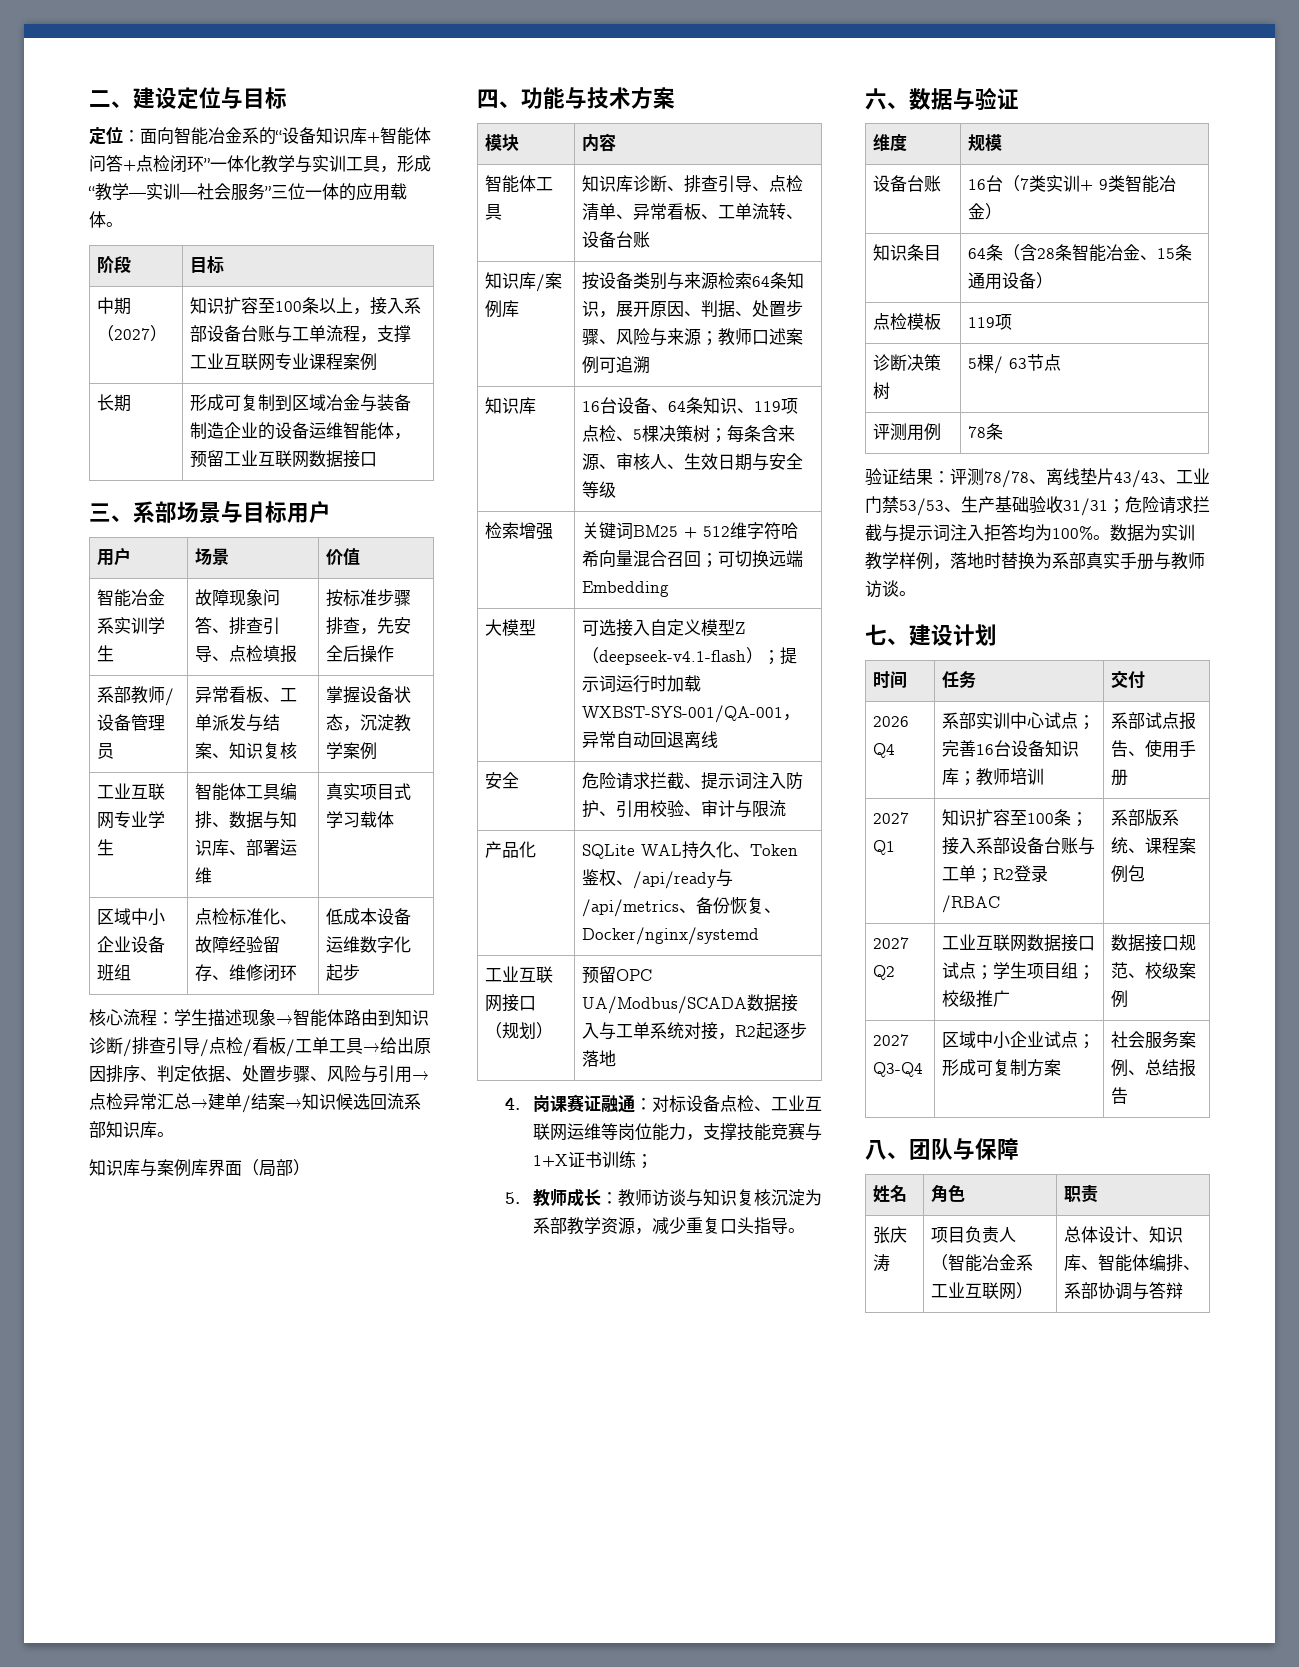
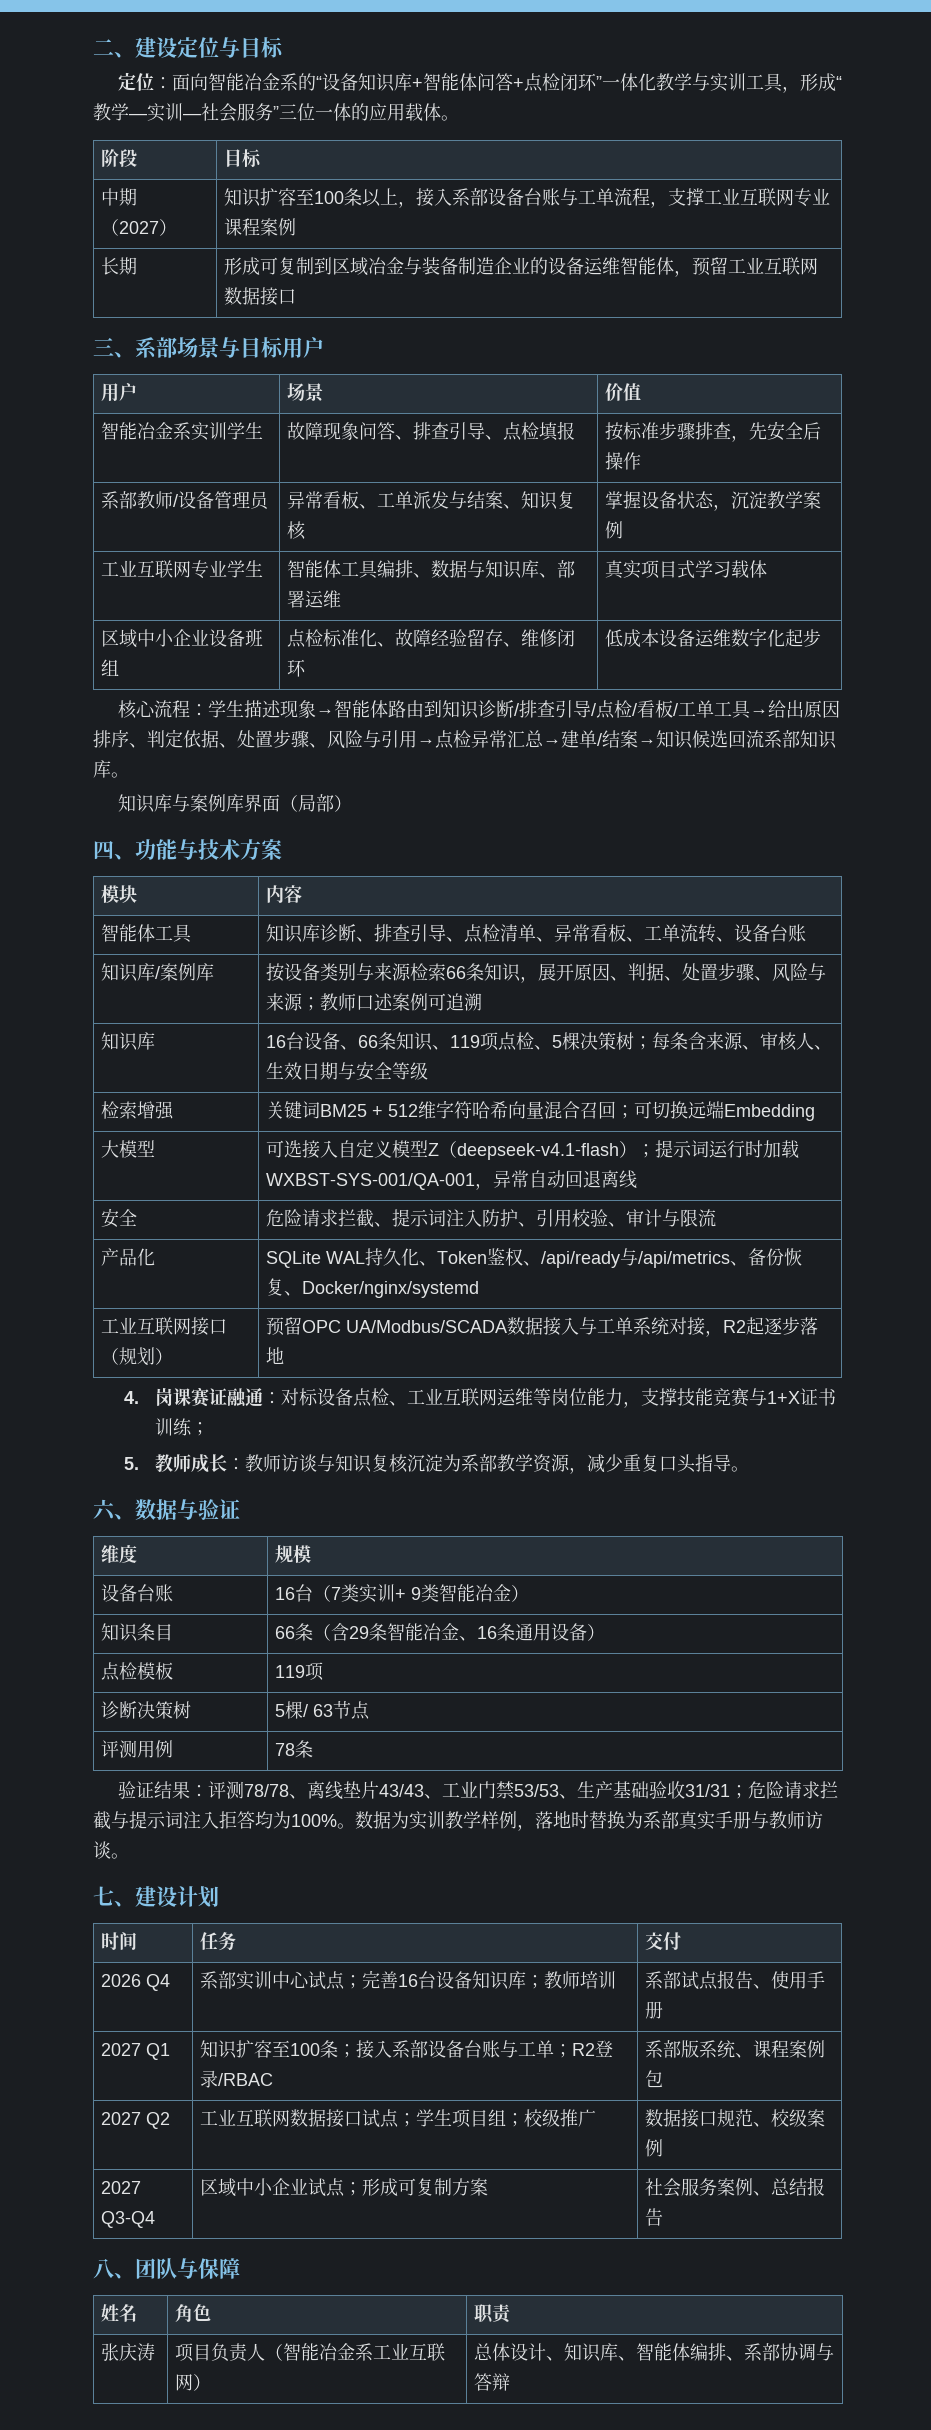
- 知识库/案例库 | 按设备类别与来源检索64条知识，展开原因、判据、处置步骤、风险与来源；教师口述案例可追溯
+ 知识库/案例库 | 按设备类别与来源检索66条知识，展开原因、判据、处置步骤、风险与来源；教师口述案例可追溯
- 知识库 | 16台设备、64条知识、119项点检、5棵决策树；每条含来源、审核人、生效日期与安全等级
+ 知识库 | 16台设备、66条知识、119项点检、5棵决策树；每条含来源、审核人、生效日期与安全等级
- 知识条目 | 64条（含28条智能冶金、15条通用设备）
+ 知识条目 | 66条（含29条智能冶金、16条通用设备）

